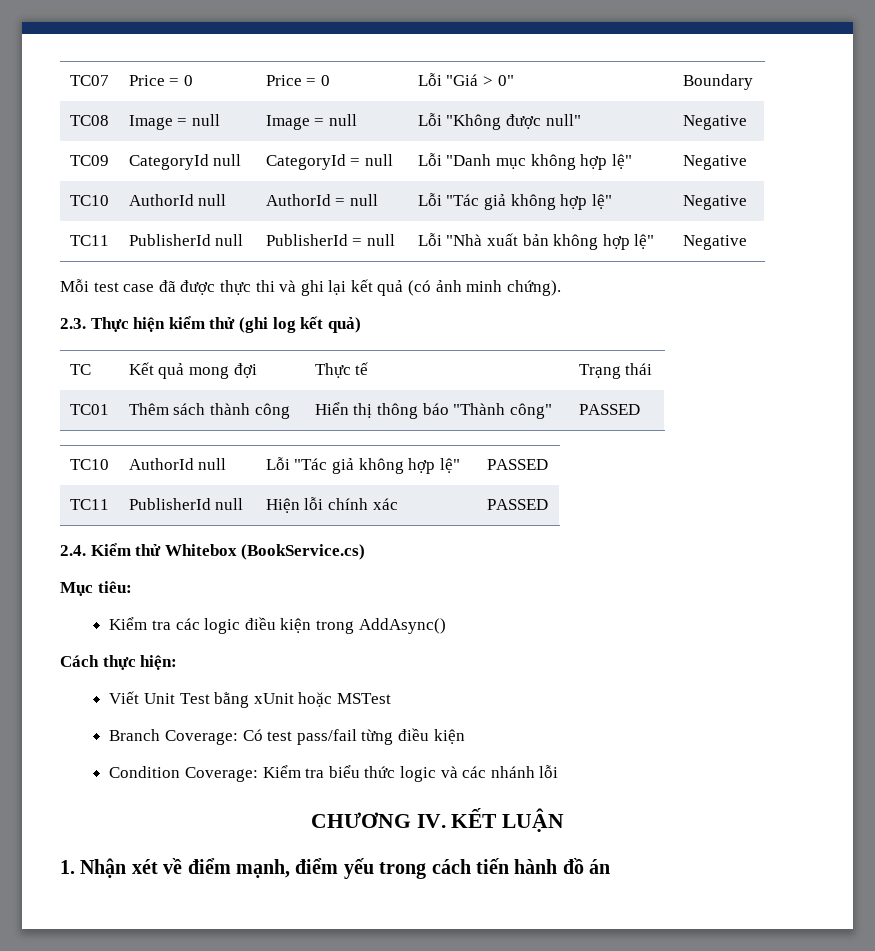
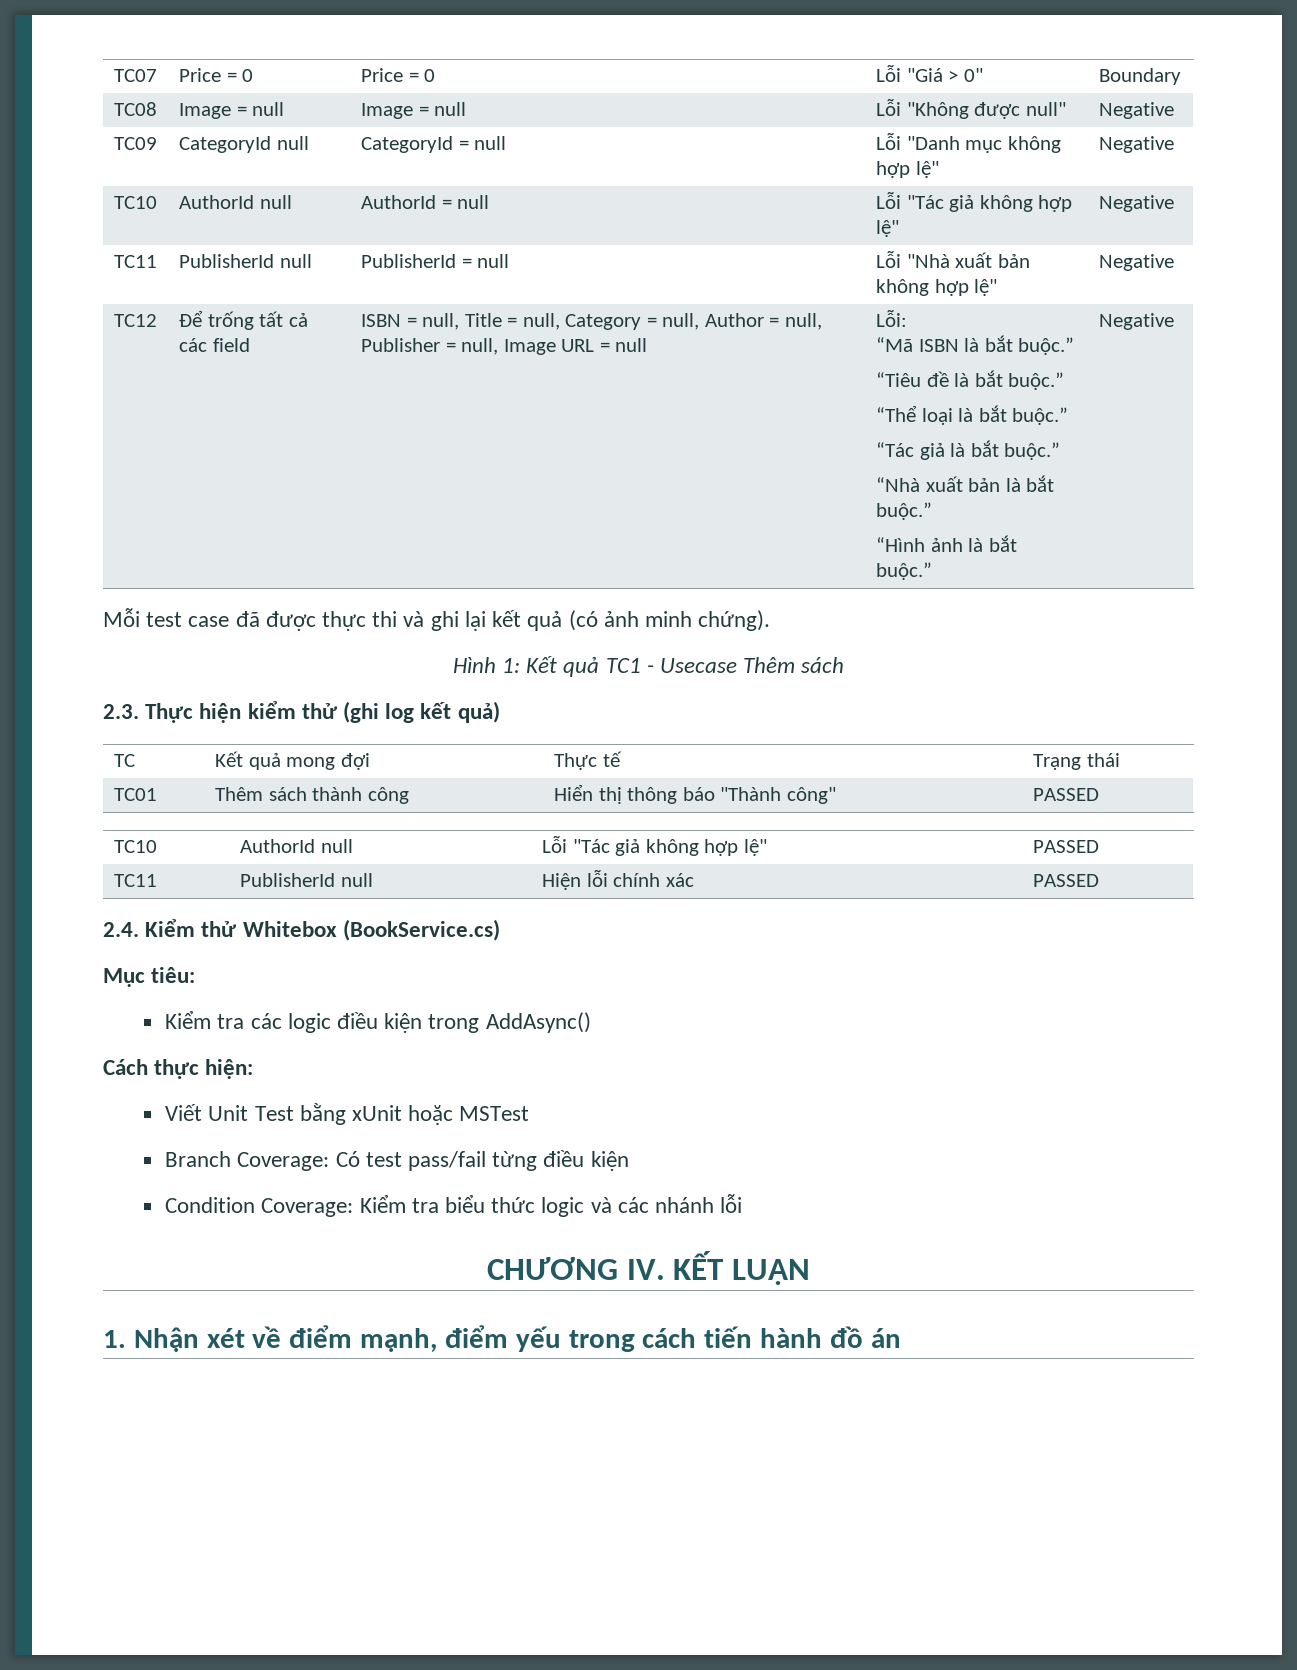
+ TC12 | Để trống tất cả các field | ISBN = null, Title = null, Category = null, Author = null, Publisher = null, Image URL = null | Lỗi:
+ “Mã ISBN là bắt buộc.”
+ “Tiêu đề là bắt buộc.”
+ “Thể loại là bắt buộc.”
+ “Tác giả là bắt buộc.”
+ “Nhà xuất bản là bắt buộc.”
+ “Hình ảnh là bắt buộc.” | Negative
+ Hình 1: Kết quả TC1 - Usecase Thêm sách

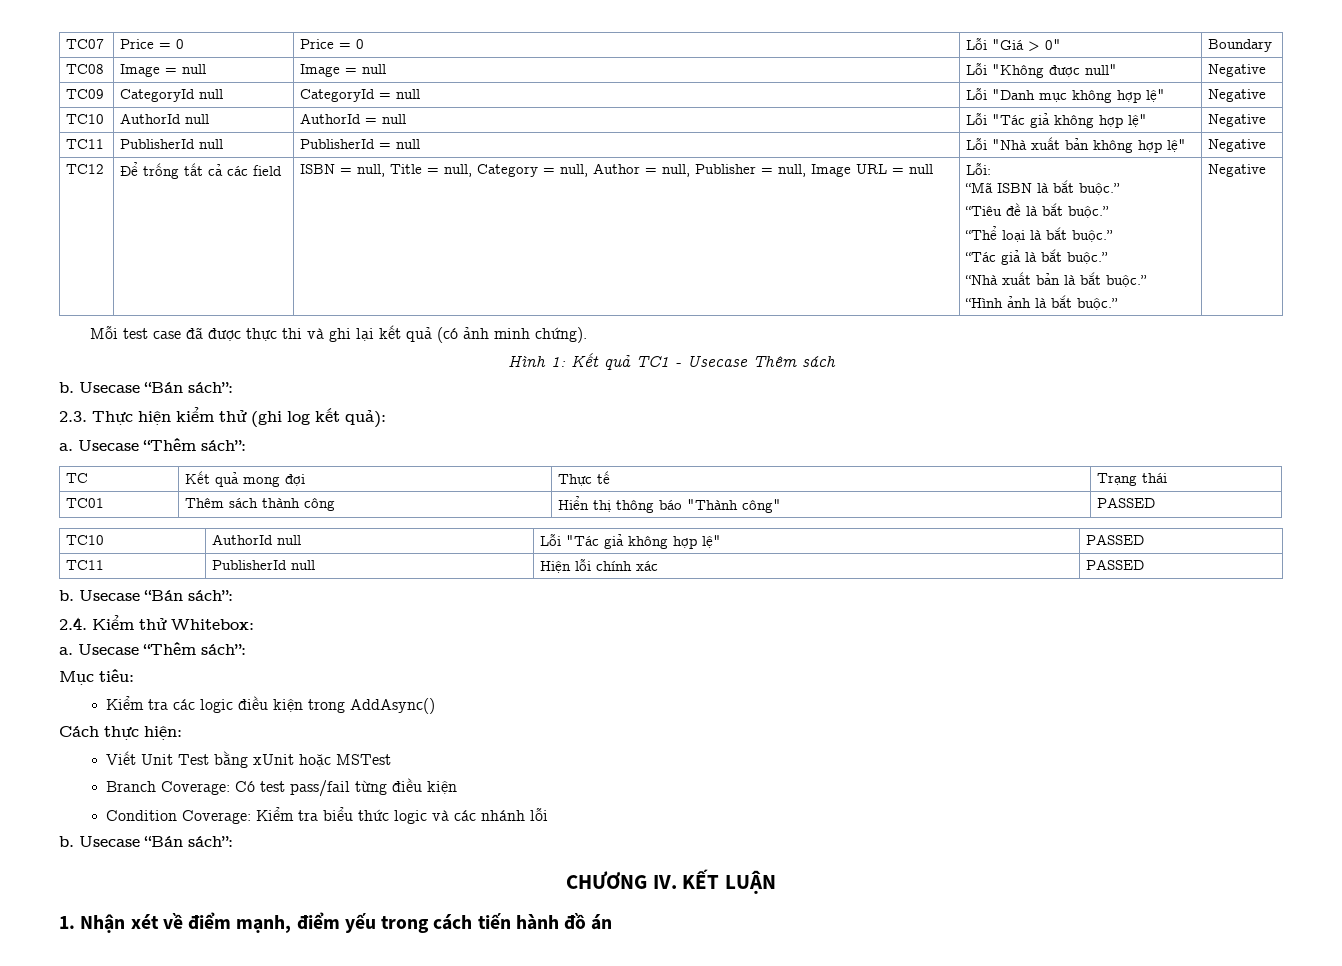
  Hình 1: Kết quả TC1 - Usecase Thêm sách
+ b. Usecase “Bán sách”:
- 2.3. Thực hiện kiểm thử (ghi log kết quả)
+ 2.3. Thực hiện kiểm thử (ghi log kết quả):
+ a. Usecase “Thêm sách”:
  TC11 | PublisherId null | Hiện lỗi chính xác | PASSED
+ b. Usecase “Bán sách”:
- 2.4. Kiểm thử Whitebox (BookService.cs)
+ 2.4. Kiểm thử Whitebox:
+ a. Usecase “Thêm sách”:
  Condition Coverage: Kiểm tra biểu thức logic và các nhánh lỗi
+ b. Usecase “Bán sách”:

